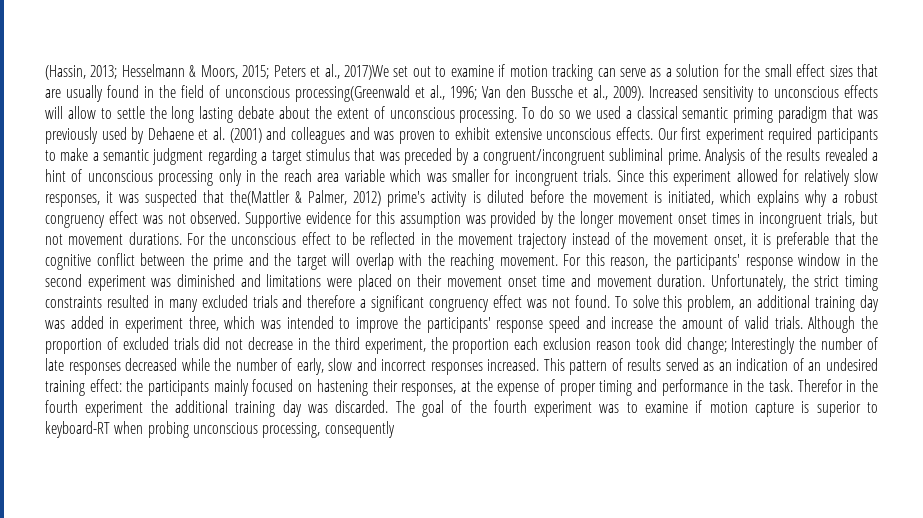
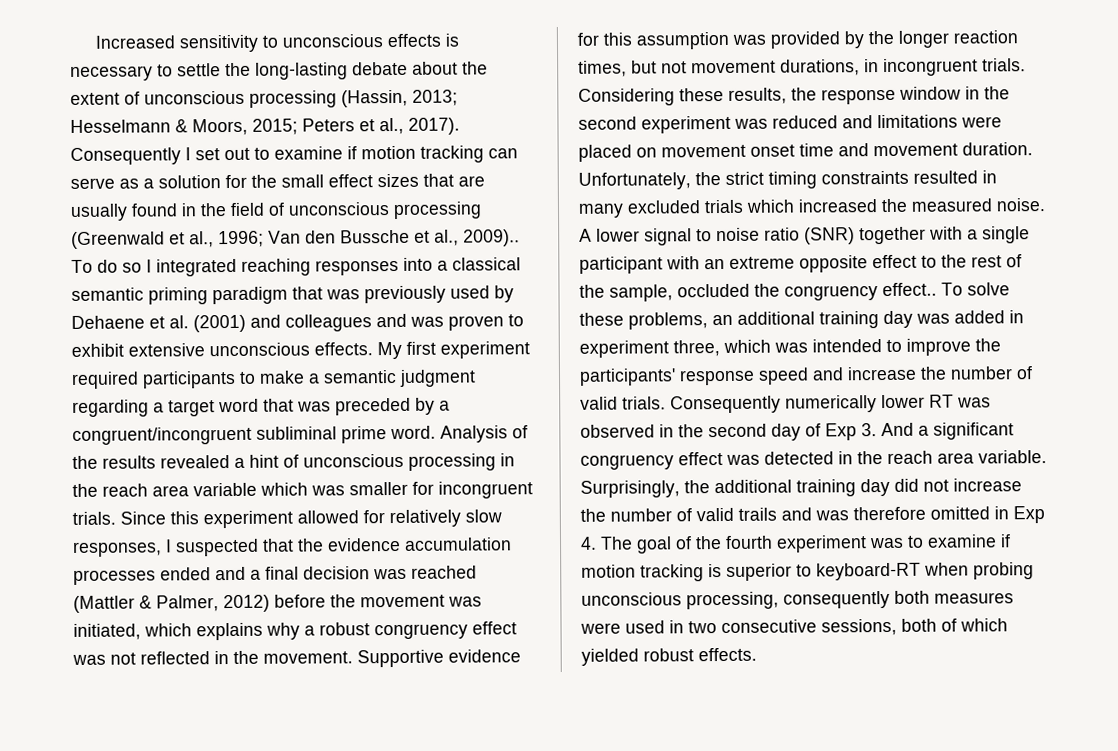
- (Hassin, 2013;
+ Increased sensitivity to unconscious effects is necessary to settle the long-lasting debate about the extent of unconscious processing (Hassin, 2013;
- Peters et al., 2017)We set out to examine if motion tracking can serve as a solution for the small effect sizes that are usually found in the field of unconscious processing(Greenwald et al., 1996;
+ Peters et al., 2017). Consequently I set out to examine if motion tracking can serve as a solution for the small effect sizes that are usually found in the field of unconscious processing (Greenwald et al., 1996;
- Van den Bussche et al., 2009). Increased sensitivity to unconscious effects will allow to settle the long lasting debate about the extent of unconscious processing. To do so we used a classical semantic priming paradigm that was previously used by Dehaene et al. (2001) and colleagues and was proven to exhibit extensive unconscious effects.
+ Van den Bussche et al., 2009).. To do so I integrated reaching responses into a classical semantic priming paradigm that was previously used by Dehaene et al. (2001) and colleagues and was proven to exhibit extensive unconscious effects.
- Our first experiment required participants to make a semantic judgment regarding a target stimulus that was preceded by a congruent/incongruent subliminal prime.
+ My first experiment required participants to make a semantic judgment regarding a target word that was preceded by a congruent/incongruent subliminal prime word.
- Analysis of the results revealed a hint of unconscious processing only in the reach area variable which was smaller for incongruent trials.
+ Analysis of the results revealed a hint of unconscious processing in the reach area variable which was smaller for incongruent trials.
- Since this experiment allowed for relatively slow responses, it was suspected that the(Mattler & Palmer, 2012) prime's activity is diluted before the movement is initiated, which explains why a robust congruency effect was not observed.
+ Since this experiment allowed for relatively slow responses, I suspected that the evidence accumulation processes ended and a final decision was reached (Mattler & Palmer, 2012) before the movement was initiated, which explains why a robust congruency effect was not reflected in the movement.
- Supportive evidence for this assumption was provided by the longer movement onset times in incongruent trials, but not movement durations. For the unconscious effect to be reflected in the movement trajectory instead of the movement onset, it is preferable that the cognitive conflict between the prime and the target will overlap with the reaching movement. For this reason, the participants' response window in the second experiment was diminished and limitations were placed on their movement onset time and movement duration.
+ Supportive evidence for this assumption was provided by the longer reaction times, but not movement durations, in incongruent trials. Considering these results, the response window in the second experiment was reduced and limitations were placed on movement onset time and movement duration.
- Unfortunately, the strict timing constraints resulted in many excluded trials and therefore a significant congruency effect was not found. To solve this problem, an additional training day was added in experiment three, which was intended to improve the participants' response speed and increase the amount of valid trials.
+ Unfortunately, the strict timing constraints resulted in many excluded trials which increased the measured noise. A lower signal to noise ratio (SNR) together with a single participant with an extreme opposite effect to the rest of the sample, occluded the congruency effect.. To solve these problems, an additional training day was added in experiment three, which was intended to improve the participants' response speed and increase the number of valid trials.
- Although the proportion of excluded trials did not decrease in the third experiment, the proportion each exclusion reason took did change; Interestingly the number of late responses decreased while the number of early, slow and incorrect responses increased. This pattern of results served as an indication of an undesired training effect: the participants mainly focused on hastening their responses, at the expense of proper timing and performance in the task. Therefor in the fourth experiment the additional training day was discarded. The goal of the fourth experiment was to examine if motion capture is superior to keyboard-RT when probing unconscious processing, consequently
+ Consequently numerically lower RT was observed in the second day of Exp 3. And a significant congruency effect was detected in the reach area variable. Surprisingly, the additional training day did not increase the number of valid trails and was therefore omitted in Exp 4. The goal of the fourth experiment was to examine if motion tracking is superior to keyboard-RT when probing unconscious processing, consequently both measures were used in two consecutive sessions, both of which yielded robust effects.

